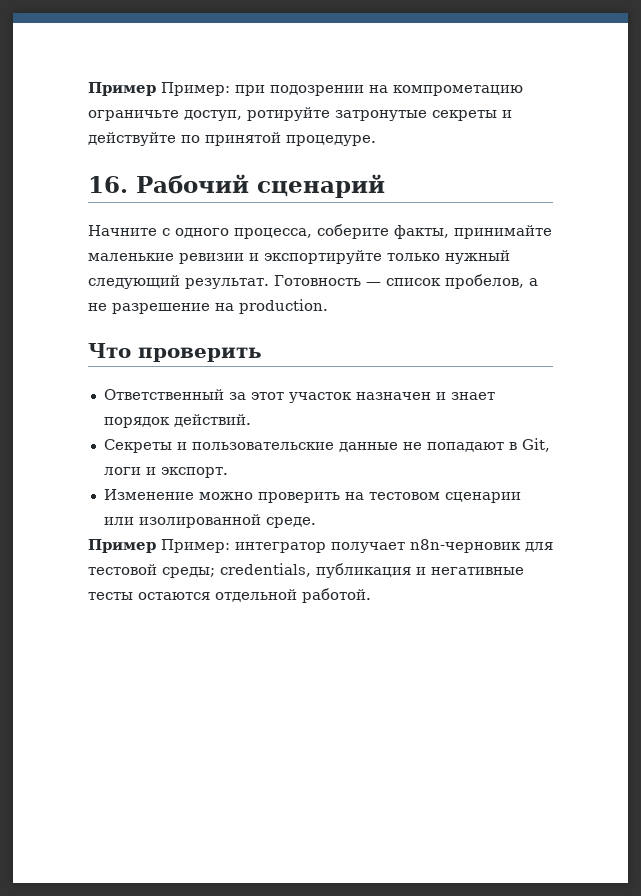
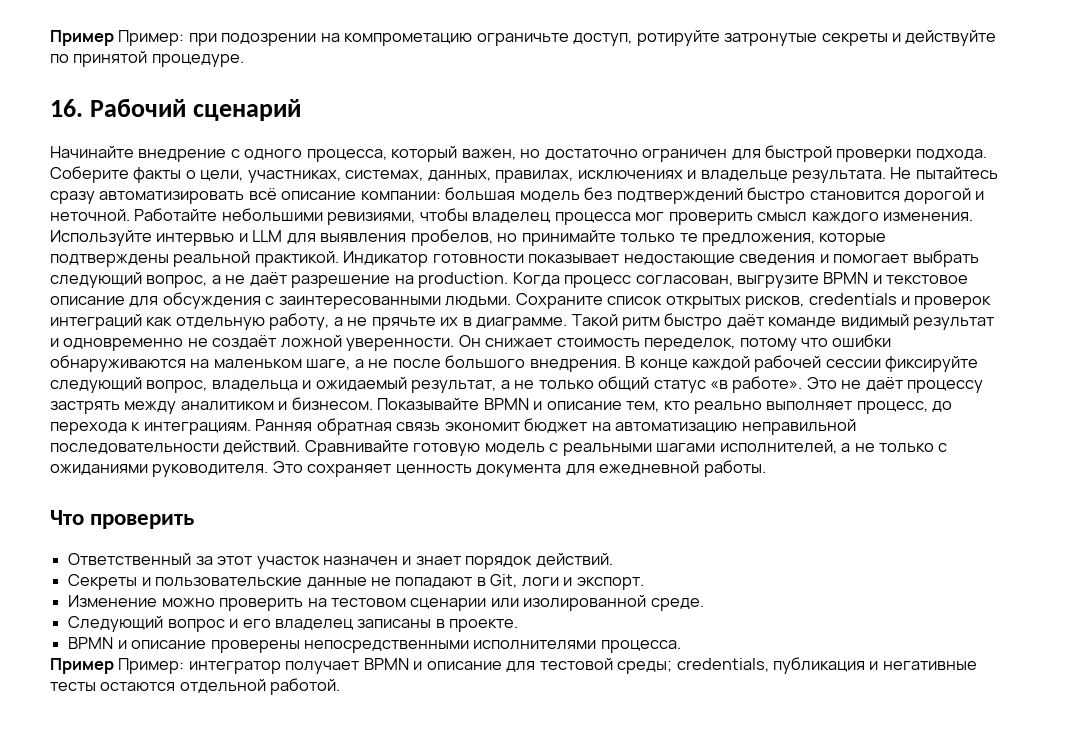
- Начните с одного процесса, соберите факты, принимайте маленькие ревизии и экспортируйте только нужный следующий результат. Готовность — список пробелов, а не разрешение на production.
+ Начинайте внедрение с одного процесса, который важен, но достаточно ограничен для быстрой проверки подхода. Соберите факты о цели, участниках, системах, данных, правилах, исключениях и владельце результата. Не пытайтесь сразу автоматизировать всё описание компании: большая модель без подтверждений быстро становится дорогой и неточной. Работайте небольшими ревизиями, чтобы владелец процесса мог проверить смысл каждого изменения. Используйте интервью и LLM для выявления пробелов, но принимайте только те предложения, которые подтверждены реальной практикой. Индикатор готовности показывает недостающие сведения и помогает выбрать следующий вопрос, а не даёт разрешение на production. Когда процесс согласован, выгрузите BPMN и текстовое описание для обсуждения с заинтересованными людьми. Сохраните список открытых рисков, credentials и проверок интеграций как отдельную работу, а не прячьте их в диаграмме. Такой ритм быстро даёт команде видимый результат и одновременно не создаёт ложной уверенности. Он снижает стоимость переделок, потому что ошибки обнаруживаются на маленьком шаге, а не после большого внедрения. В конце каждой рабочей сессии фиксируйте следующий вопрос, владельца и ожидаемый результат, а не только общий статус «в работе». Это не даёт процессу застрять между аналитиком и бизнесом. Показывайте BPMN и описание тем, кто реально выполняет процесс, до перехода к интеграциям. Ранняя обратная связь экономит бюджет на автоматизацию неправильной последовательности действий. Сравнивайте готовую модель с реальными шагами исполнителей, а не только с ожиданиями руководителя. Это сохраняет ценность документа для ежедневной работы.
+ Следующий вопрос и его владелец записаны в проекте.
+ BPMN и описание проверены непосредственными исполнителями процесса.
- Пример Пример: интегратор получает n8n-черновик для тестовой среды; credentials, публикация и негативные тесты остаются отдельной работой.
+ Пример Пример: интегратор получает BPMN и описание для тестовой среды; credentials, публикация и негативные тесты остаются отдельной работой.

